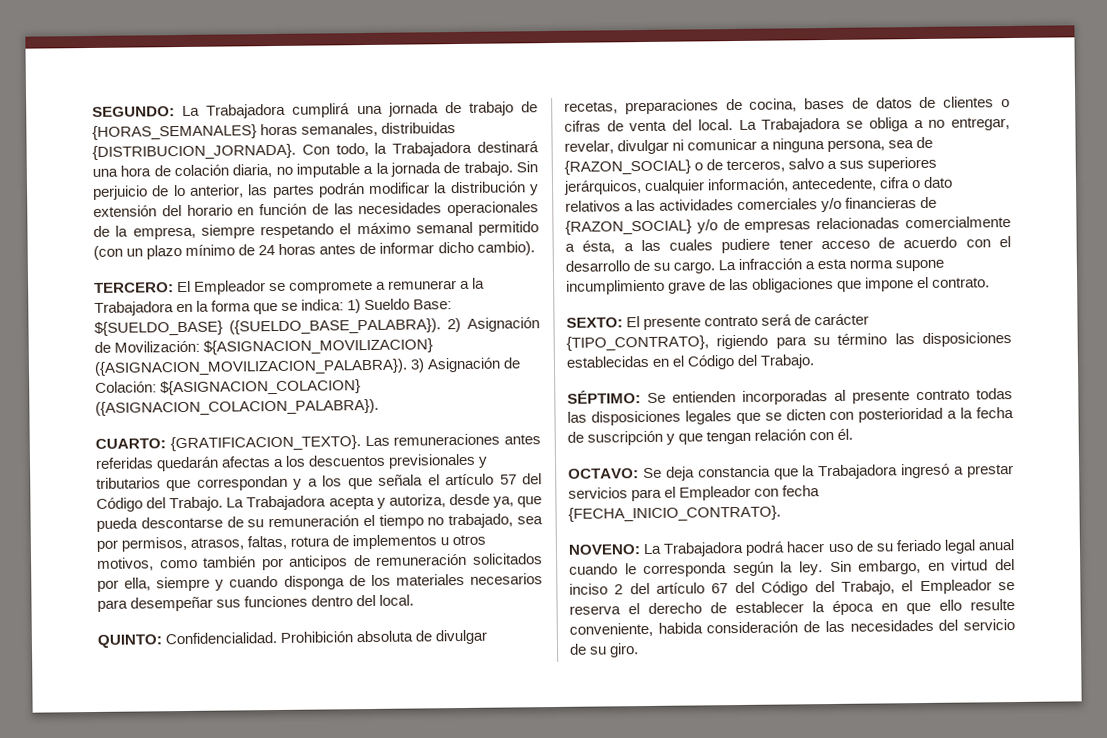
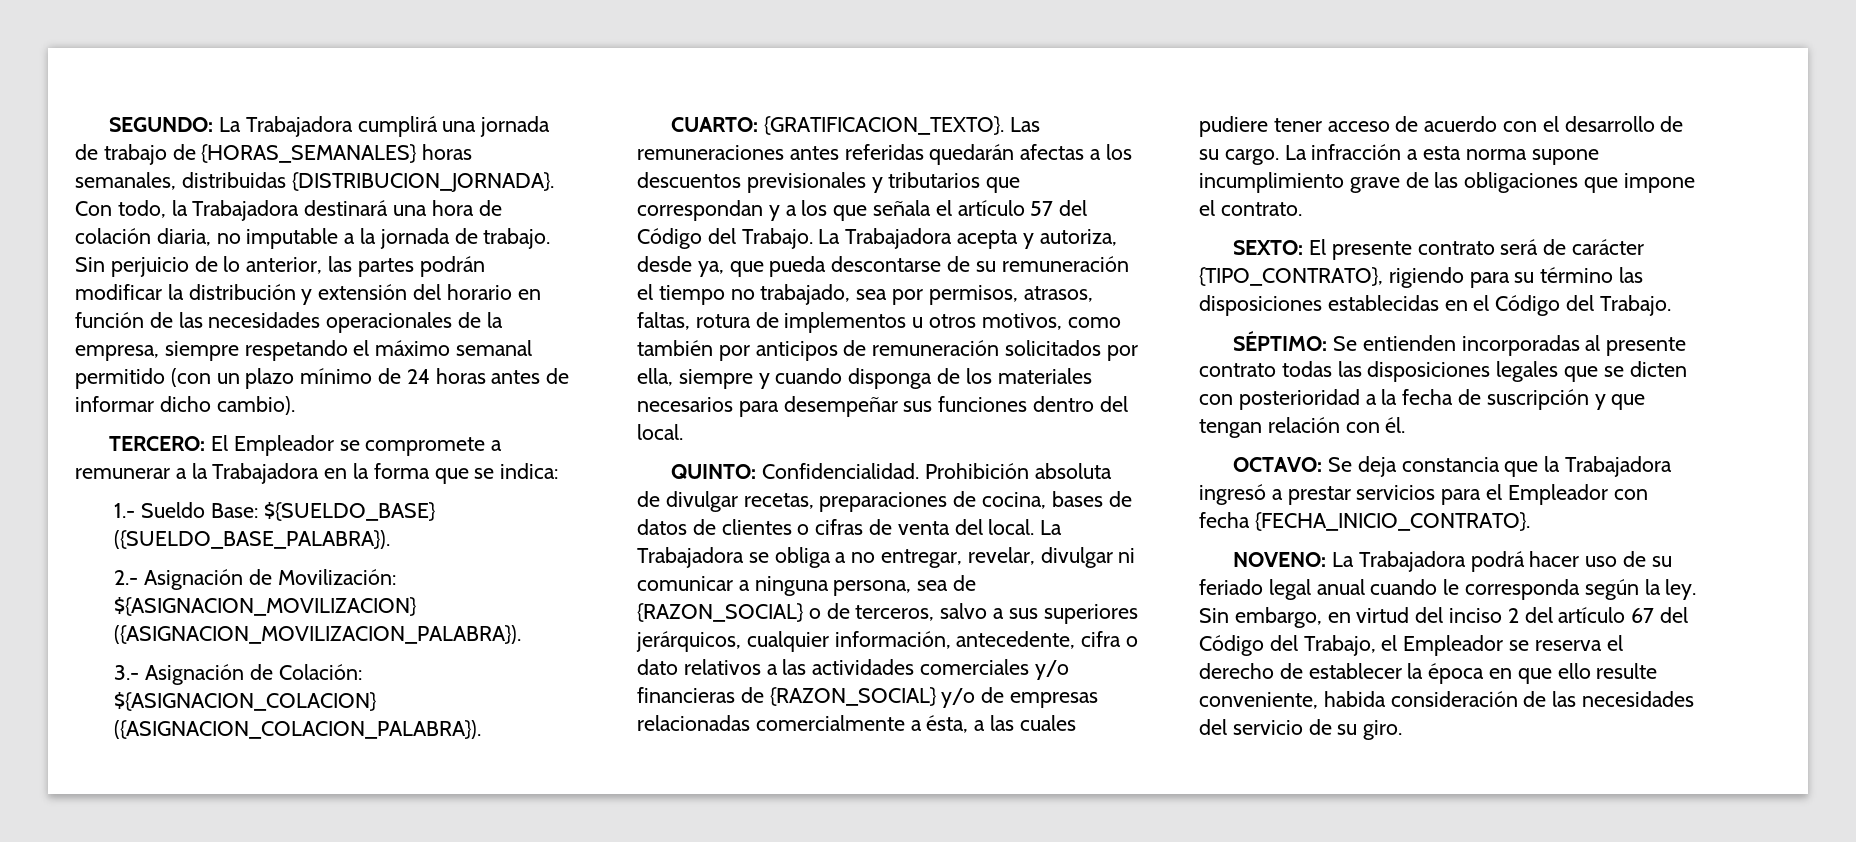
- TERCERO: El Empleador se compromete a remunerar a la Trabajadora en la forma que se indica: 1) Sueldo Base: ${SUELDO_BASE} ({SUELDO_BASE_PALABRA}). 2) Asignación de Movilización: ${ASIGNACION_MOVILIZACION} ({ASIGNACION_MOVILIZACION_PALABRA}). 3) Asignación de Colación: ${ASIGNACION_COLACION} ({ASIGNACION_COLACION_PALABRA}).
+ TERCERO: El Empleador se compromete a remunerar a la Trabajadora en la forma que se indica:
+ 1.- Sueldo Base: ${SUELDO_BASE} ({SUELDO_BASE_PALABRA}).
+ 2.- Asignación de Movilización: ${ASIGNACION_MOVILIZACION} ({ASIGNACION_MOVILIZACION_PALABRA}).
+ 3.- Asignación de Colación: ${ASIGNACION_COLACION} ({ASIGNACION_COLACION_PALABRA}).

